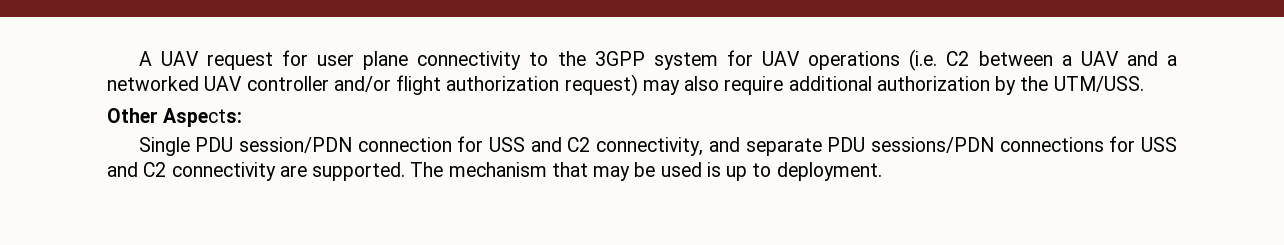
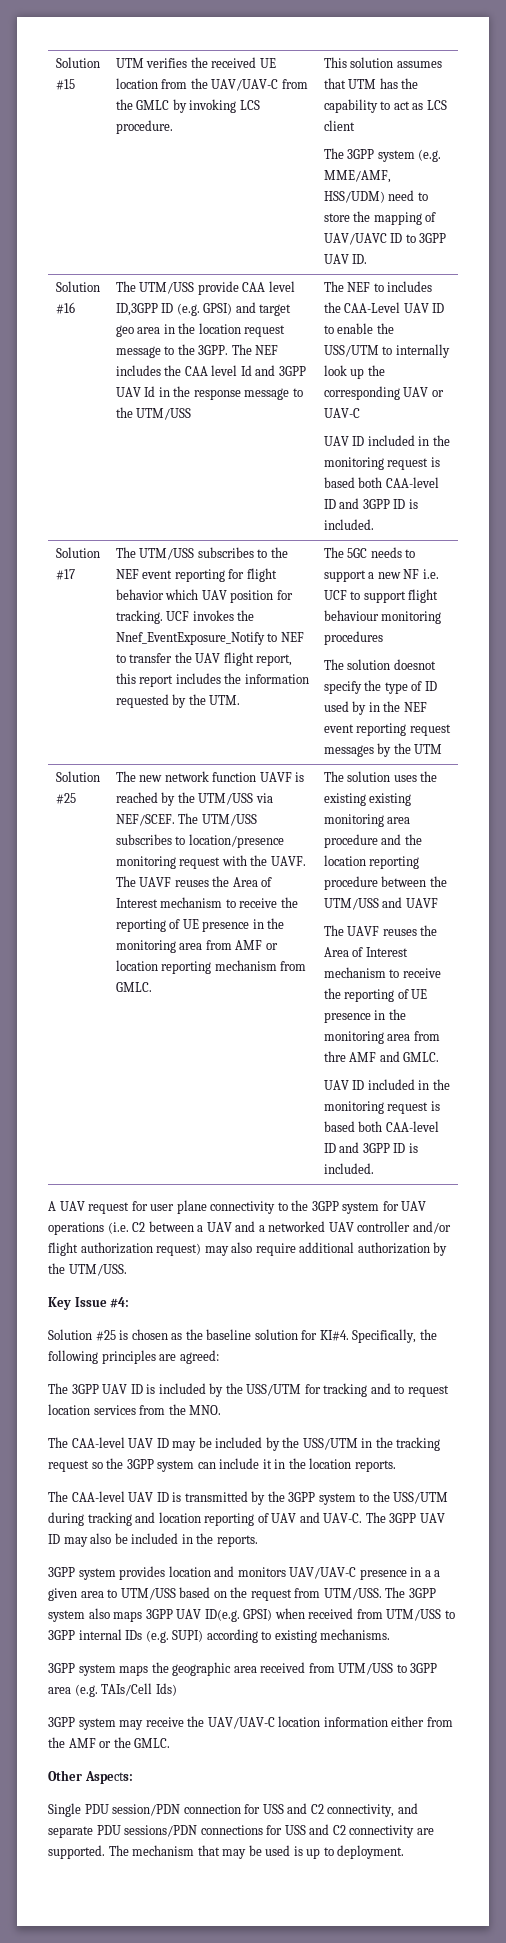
+ Solution #15 | UTM verifies the received UE location from the UAV/UAV-C from the GMLC by invoking LCS procedure. | This solution assumes that UTM has the capability to act as LCS client
+ The 3GPP system (e.g. MME/AMF, HSS/UDM) need to store the mapping of UAV/UAVC ID to 3GPP UAV ID.
+ Solution #16 | The UTM/USS provide CAA level ID,3GPP ID (e.g. GPSI) and target geo area in the location request message to the 3GPP. The NEF includes the CAA level Id and 3GPP UAV Id in the response message to the UTM/USS | The NEF to includes the CAA-Level UAV ID to enable the USS/UTM to internally look up the corresponding UAV or UAV-C
+ UAV ID included in the monitoring request is based both CAA-level ID and 3GPP ID is included.
+ Solution #17 | The UTM/USS subscribes to the NEF event reporting for flight behavior which UAV position for tracking. UCF invokes the Nnef_EventExposure_Notify to NEF to transfer the UAV flight report, this report includes the information requested by the UTM. | The 5GC needs to support a new NF i.e. UCF to support flight behaviour monitoring procedures
+ The solution doesnot specify the type of ID used by in the NEF event reporting request messages by the UTM
+ Solution #25 | The new network function UAVF is reached by the UTM/USS via NEF/SCEF. The UTM/USS subscribes to location/presence monitoring request with the UAVF. The UAVF reuses the Area of Interest mechanism to receive the reporting of UE presence in the monitoring area from AMF or location reporting mechanism from GMLC. | The solution uses the existing existing monitoring area procedure and the location reporting procedure between the UTM/USS and UAVF
+ The UAVF reuses the Area of Interest mechanism to receive the reporting of UE presence in the monitoring area from thre AMF and GMLC.
+ UAV ID included in the monitoring request is based both CAA-level ID and 3GPP ID is included.
+ Key Issue #4:
+ Solution #25 is chosen as the baseline solution for KI#4. Specifically, the following principles are agreed:
+ The 3GPP UAV ID is included by the USS/UTM for tracking and to request location services from the MNO.
+ The CAA-level UAV ID may be included by the USS/UTM in the tracking request so the 3GPP system can include it in the location reports.
+ The CAA-level UAV ID is transmitted by the 3GPP system to the USS/UTM during tracking and location reporting of UAV and UAV-C. The 3GPP UAV ID may also be included in the reports.
+ 3GPP system provides location and monitors UAV/UAV-C presence in a a given area to UTM/USS based on the request from UTM/USS. The 3GPP system also maps 3GPP UAV ID(e.g. GPSI) when received from UTM/USS to 3GPP internal IDs (e.g. SUPI) according to existing mechanisms.
+ 3GPP system maps the geographic area received from UTM/USS to 3GPP area (e.g. TAIs/Cell Ids)
+ 3GPP system may receive the UAV/UAV-C location information either from the AMF or the GMLC.

